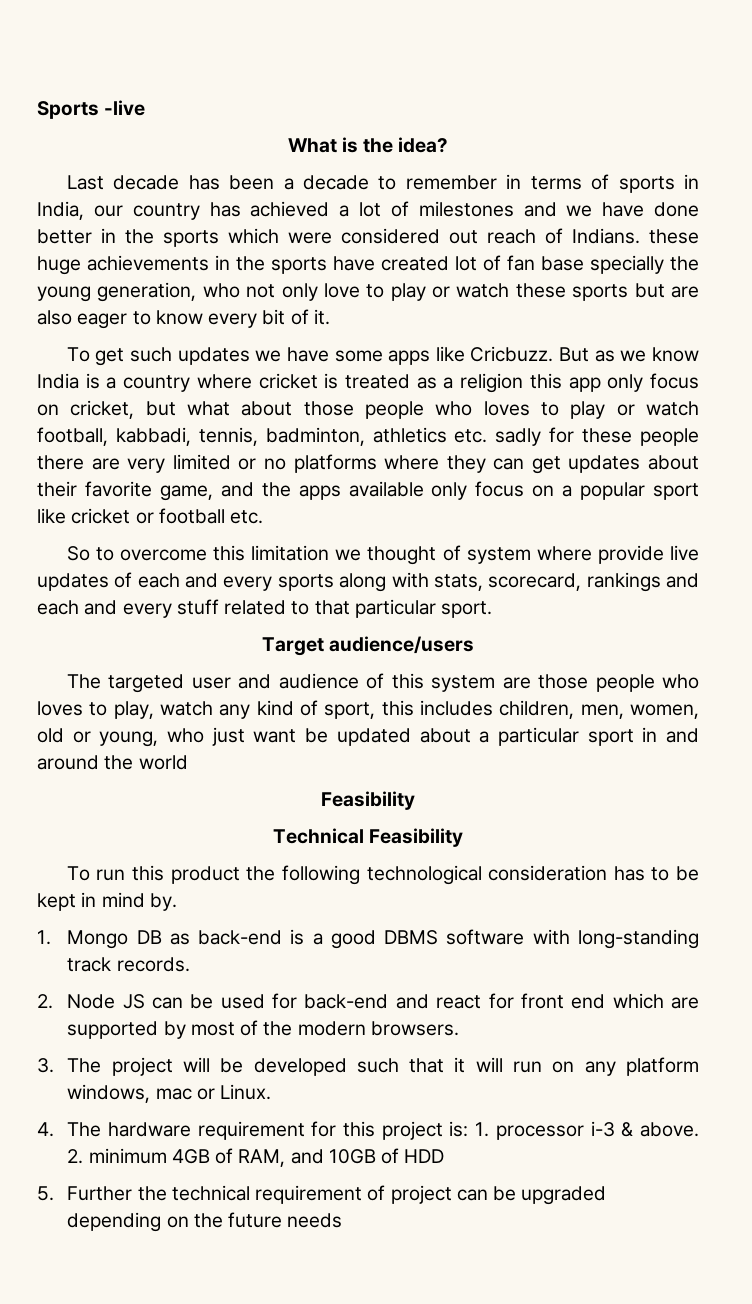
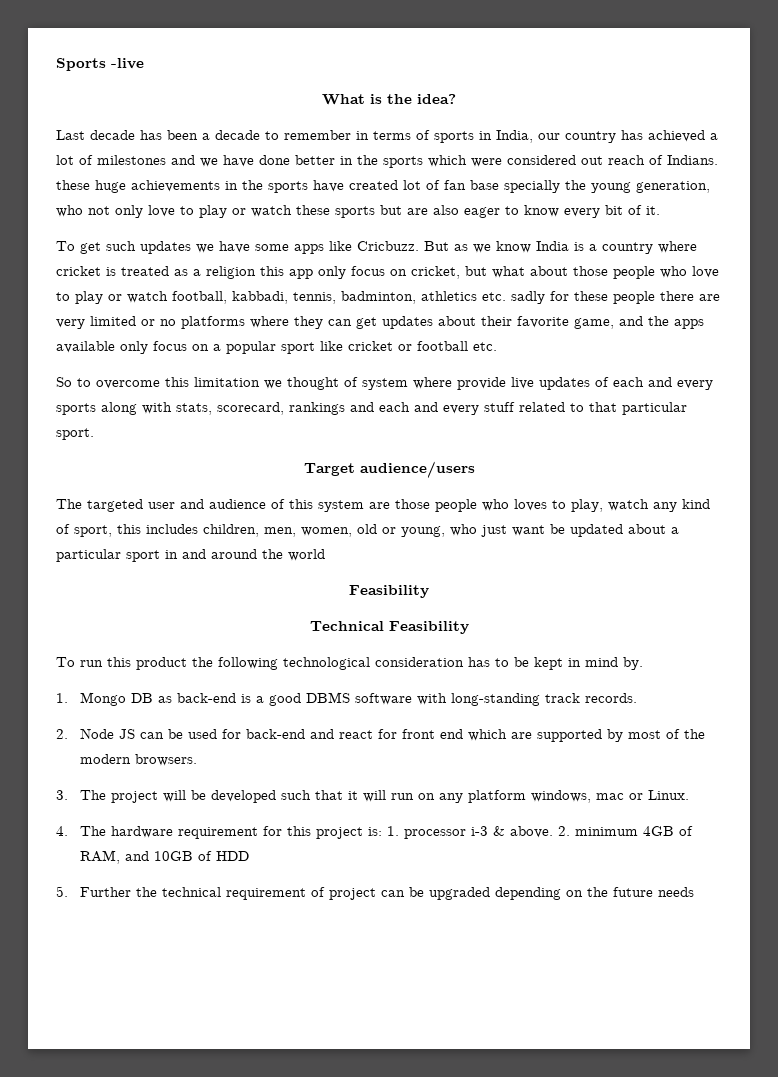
- But as we know India is a country where cricket is treated as a religion this app only focus on cricket, but what about those people who loves to play or watch football, kabbadi, tennis, badminton, athletics etc. sadly for these people there are very limited or no platforms where they can get updates about their favorite game, and the apps available only focus on a popular sport like cricket or football etc.
+ But as we know India is a country where cricket is treated as a religion this app only focus on cricket, but what about those people who love to play or watch football, kabbadi, tennis, badminton, athletics etc. sadly for these people there are very limited or no platforms where they can get updates about their favorite game, and the apps available only focus on a popular sport like cricket or football etc.

